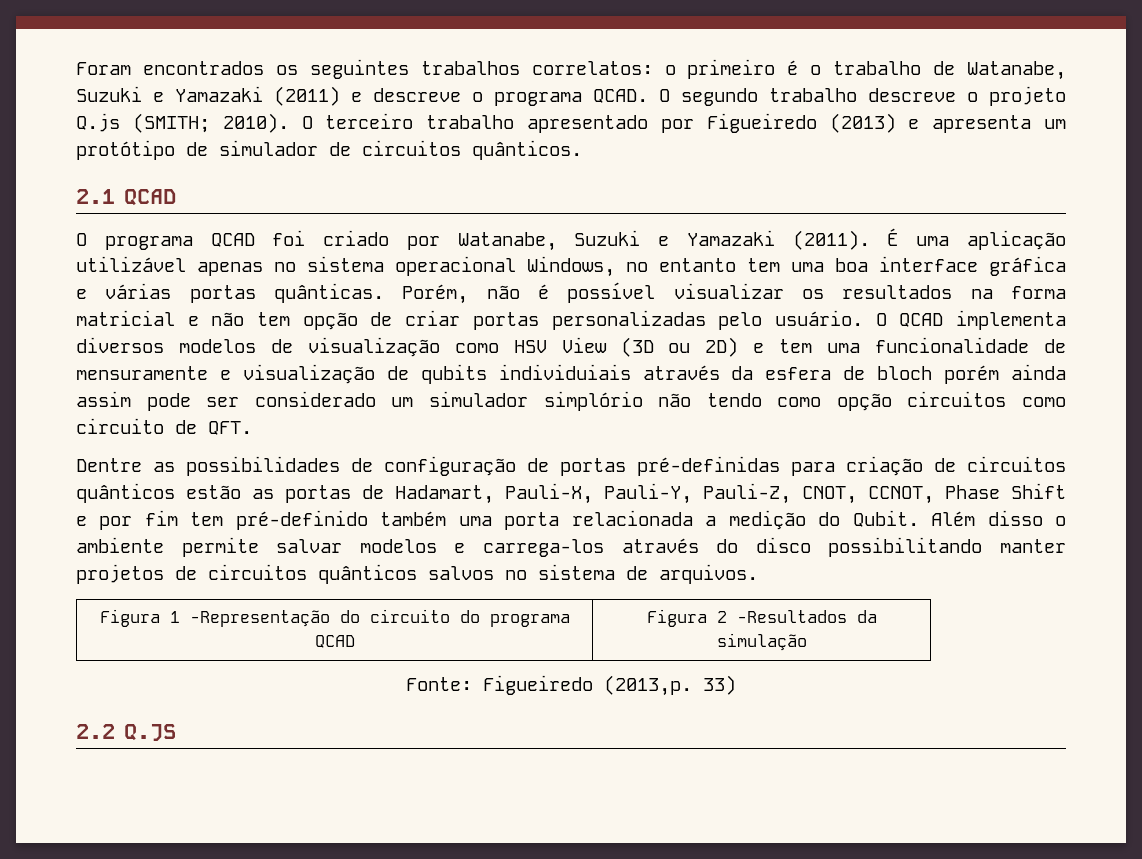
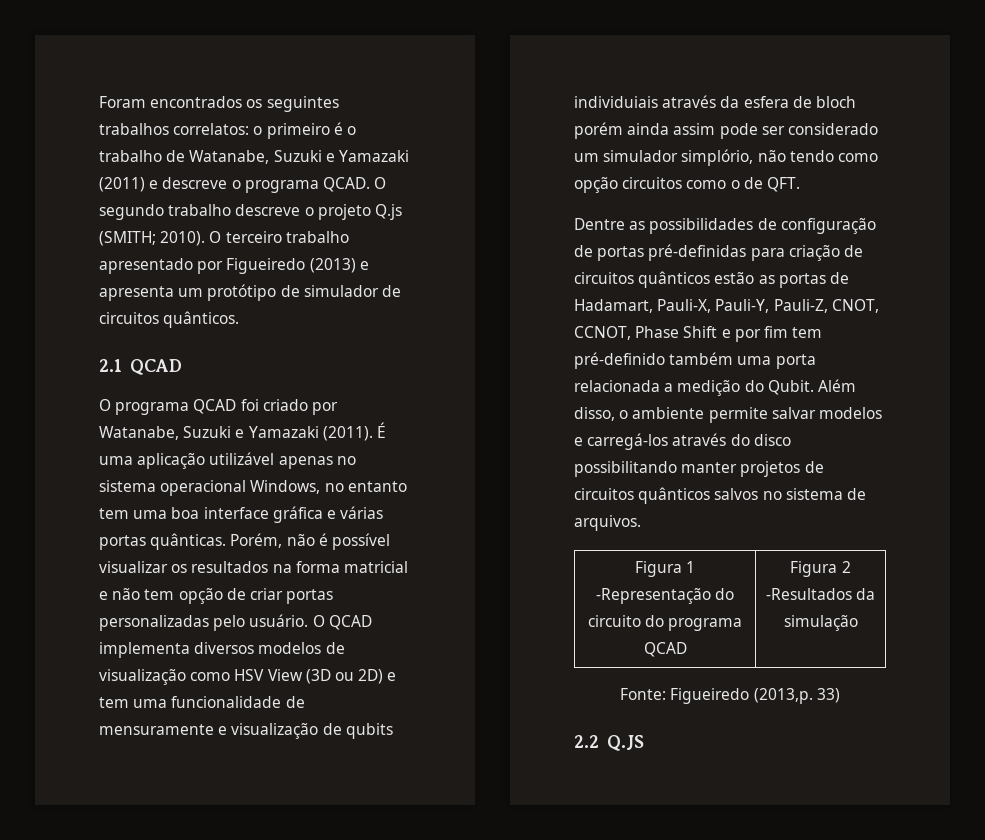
- O QCAD implementa diversos modelos de visualização como HSV View (3D ou 2D) e tem uma funcionalidade de mensuramente e visualização de qubits individuiais através da esfera de bloch porém ainda assim pode ser considerado um simulador simplório não tendo como opção circuitos como circuito de QFT.
+ O QCAD implementa diversos modelos de visualização como HSV View (3D ou 2D) e tem uma funcionalidade de mensuramente e visualização de qubits individuiais através da esfera de bloch porém ainda assim pode ser considerado um simulador simplório, não tendo como opção circuitos como o de QFT.
- Além disso o ambiente permite salvar modelos e carrega-los através do disco possibilitando manter projetos de circuitos quânticos salvos no sistema de arquivos.
+ Além disso, o ambiente permite salvar modelos e carregá-los através do disco possibilitando manter projetos de circuitos quânticos salvos no sistema de arquivos.

